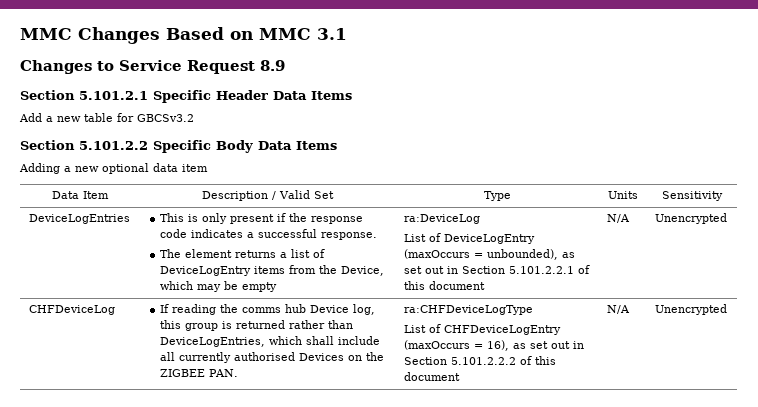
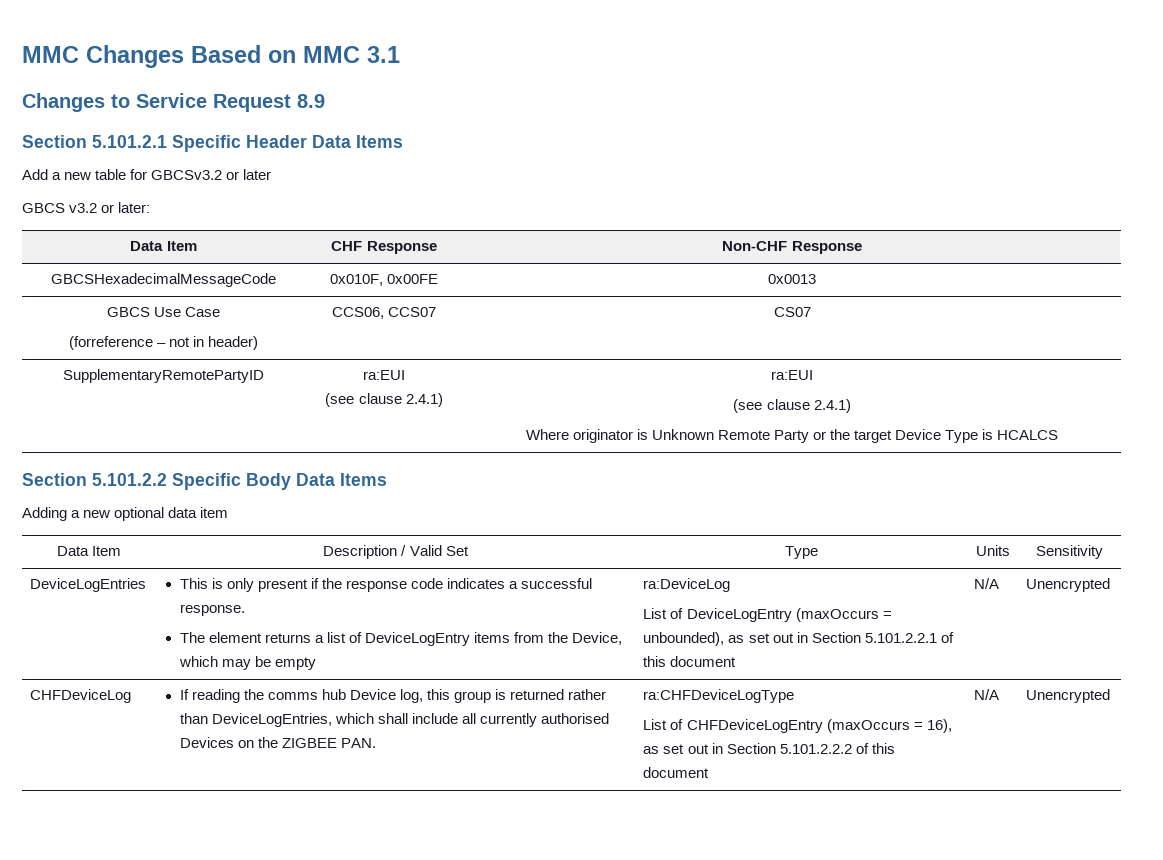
- Add a new table for GBCSv3.2
+ Add a new table for GBCSv3.2 or later
+ GBCS v3.2 or later:
+ Data Item | CHF Response | Non-CHF Response
+ GBCSHexadecimalMessageCode | 0x010F, 0x00FE | 0x0013
+ GBCS Use Case
+ (forreference – not in header) | CCS06, CCS07 | CS07
+ SupplementaryRemotePartyID | ra:EUI
+ (see clause 2.4.1) | ra:EUI
+ (see clause 2.4.1)
+ Where originator is Unknown Remote Party or the target Device Type is HCALCS

